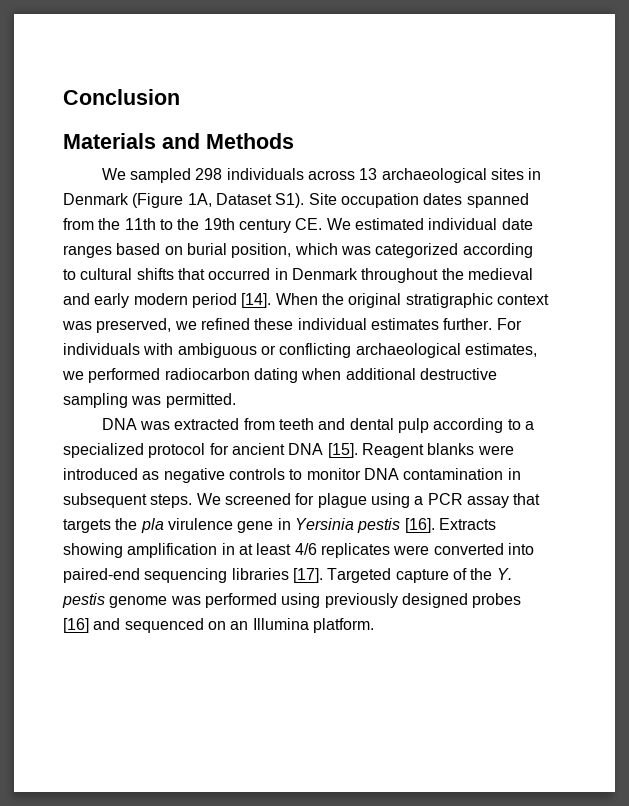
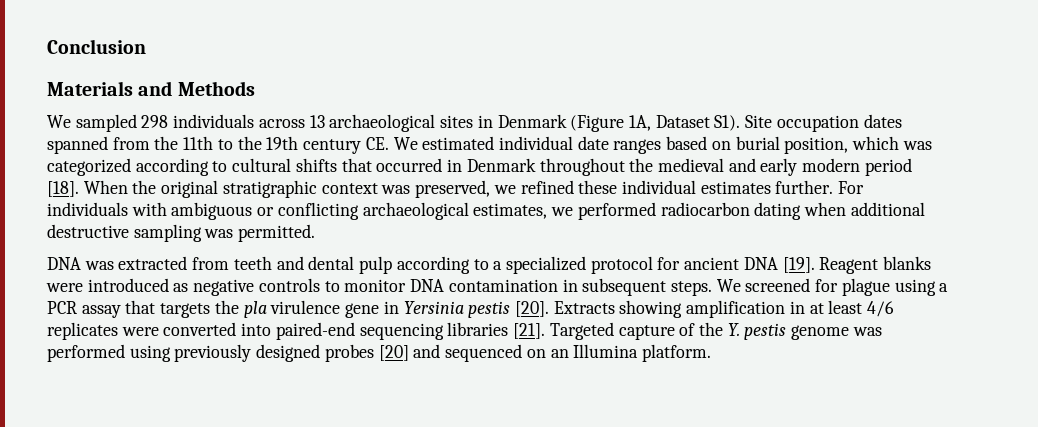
- We sampled 298 individuals across 13 archaeological sites in Denmark (Figure 1A, Dataset S1). Site occupation dates spanned from the 11th to the 19th century CE. We estimated individual date ranges based on burial position, which was categorized according to cultural shifts that occurred in Denmark throughout the medieval and early modern period [14].
+ We sampled 298 individuals across 13 archaeological sites in Denmark (Figure 1A, Dataset S1). Site occupation dates spanned from the 11th to the 19th century CE. We estimated individual date ranges based on burial position, which was categorized according to cultural shifts that occurred in Denmark throughout the medieval and early modern period [18].
- DNA was extracted from teeth and dental pulp according to a specialized protocol for ancient DNA [15].
+ DNA was extracted from teeth and dental pulp according to a specialized protocol for ancient DNA [19].
- We screened for plague using a PCR assay that targets the pla virulence gene in Yersinia pestis [16].
+ We screened for plague using a PCR assay that targets the pla virulence gene in Yersinia pestis [20].
- Extracts showing amplification in at least 4/6 replicates were converted into paired-end sequencing libraries [17].
+ Extracts showing amplification in at least 4/6 replicates were converted into paired-end sequencing libraries [21].
- Targeted capture of the Y. pestis genome was performed using previously designed probes [16] and sequenced on an Illumina platform.
+ Targeted capture of the Y. pestis genome was performed using previously designed probes [20] and sequenced on an Illumina platform.

